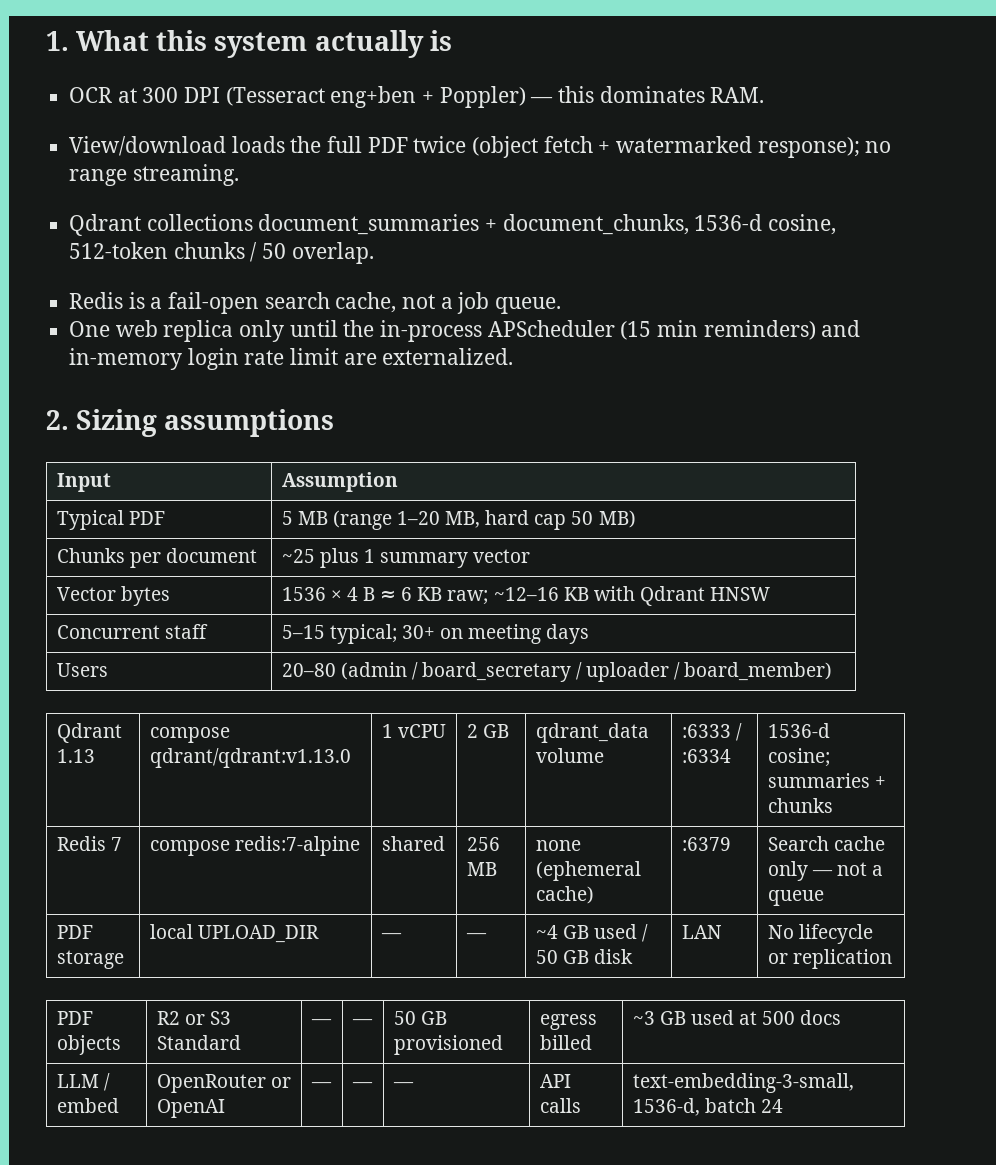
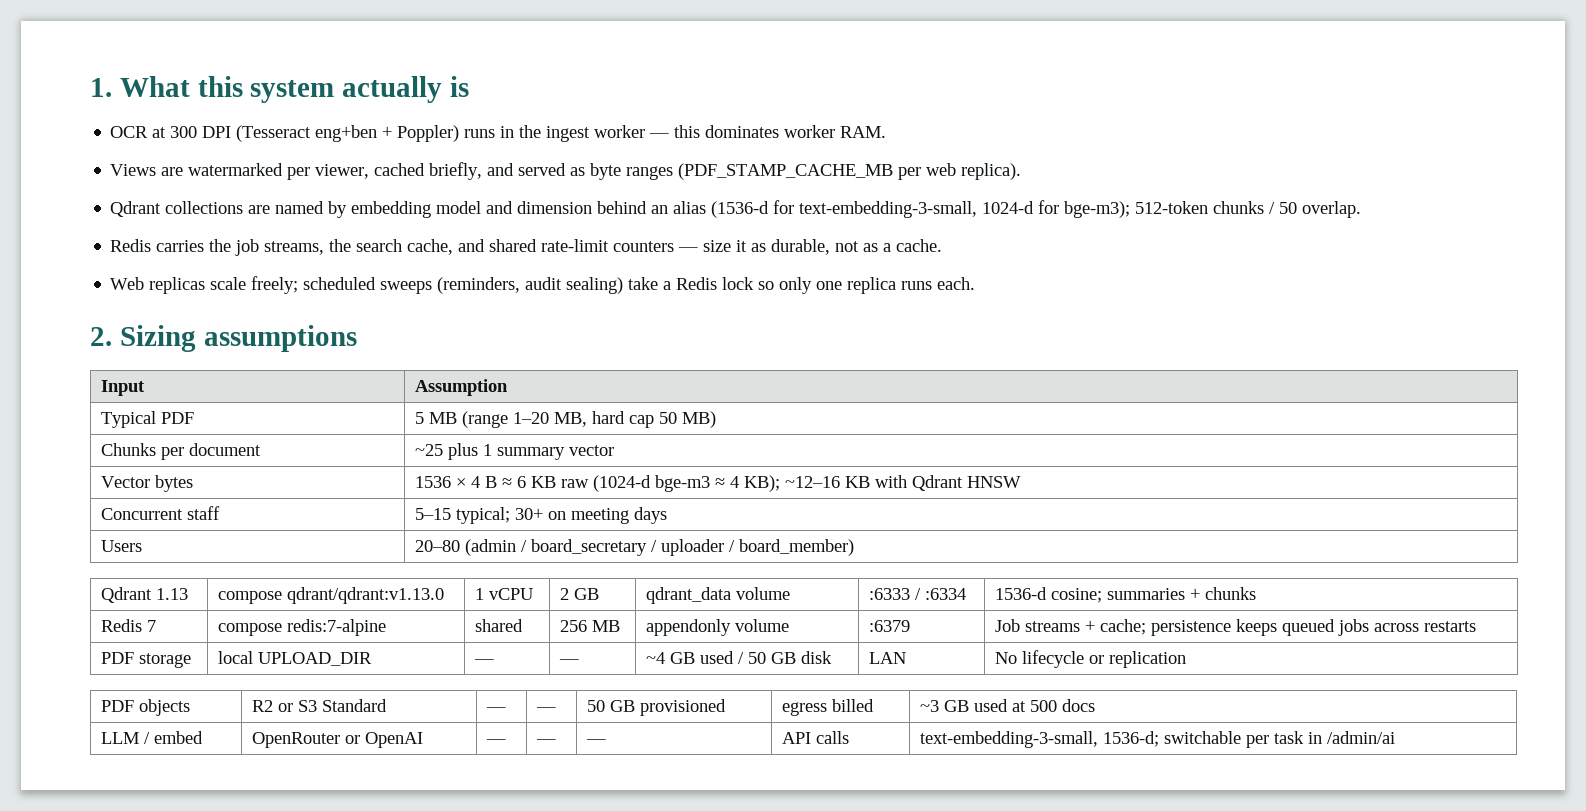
- OCR at 300 DPI (Tesseract eng+ben + Poppler) — this dominates RAM.
+ OCR at 300 DPI (Tesseract eng+ben + Poppler) runs in the ingest worker — this dominates worker RAM.
- View/download loads the full PDF twice (object fetch + watermarked response); no range streaming.
- Qdrant collections document_summaries + document_chunks, 1536-d cosine, 512-token chunks / 50 overlap.
+ Views are watermarked per viewer, cached briefly, and served as byte ranges (PDF_STAMP_CACHE_MB per web replica).
+ Qdrant collections are named by embedding model and dimension behind an alias (1536-d for text-embedding-3-small, 1024-d for bge-m3); 512-token chunks / 50 overlap.
- Redis is a fail-open search cache, not a job queue.
- One web replica only until the in-process APScheduler (15 min reminders) and in-memory login rate limit are externalized.
+ Redis carries the job streams, the search cache, and shared rate-limit counters — size it as durable, not as a cache.
+ Web replicas scale freely; scheduled sweeps (reminders, audit sealing) take a Redis lock so only one replica runs each.
- Vector bytes | 1536 × 4 B ≈ 6 KB raw; ~12–16 KB with Qdrant HNSW
+ Vector bytes | 1536 × 4 B ≈ 6 KB raw (1024-d bge-m3 ≈ 4 KB); ~12–16 KB with Qdrant HNSW
- Redis 7 | compose redis:7-alpine | shared | 256 MB | none (ephemeral cache) | :6379 | Search cache only — not a queue
+ Redis 7 | compose redis:7-alpine | shared | 256 MB | appendonly volume | :6379 | Job streams + cache; persistence keeps queued jobs across restarts
- LLM / embed | OpenRouter or OpenAI | — | — | — | API calls | text-embedding-3-small, 1536-d, batch 24
+ LLM / embed | OpenRouter or OpenAI | — | — | — | API calls | text-embedding-3-small, 1536-d; switchable per task in /admin/ai

